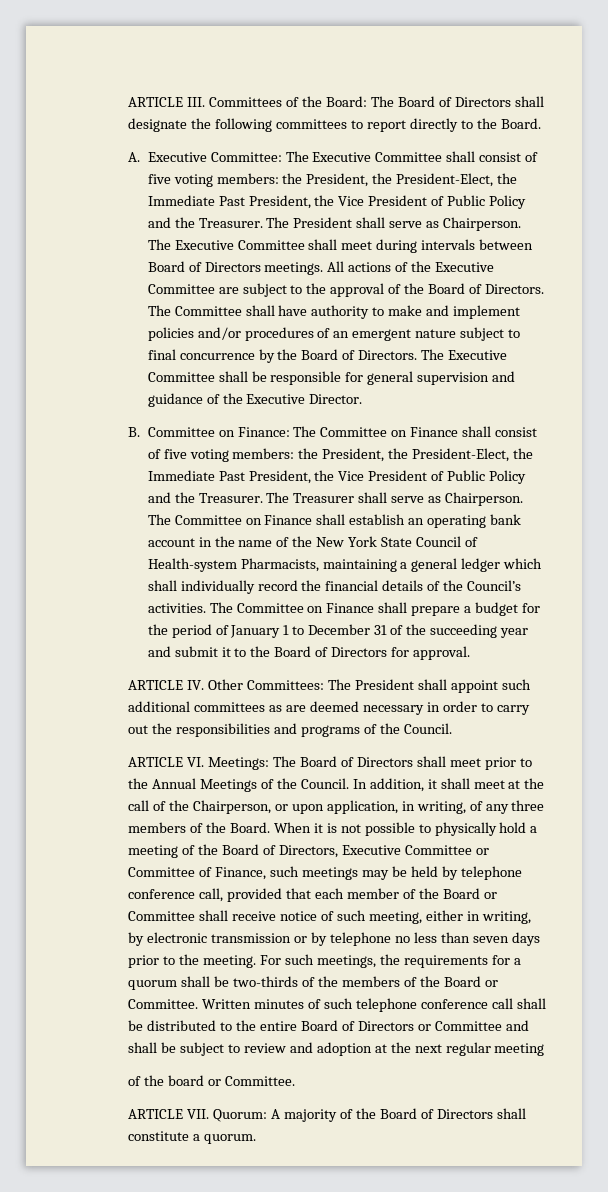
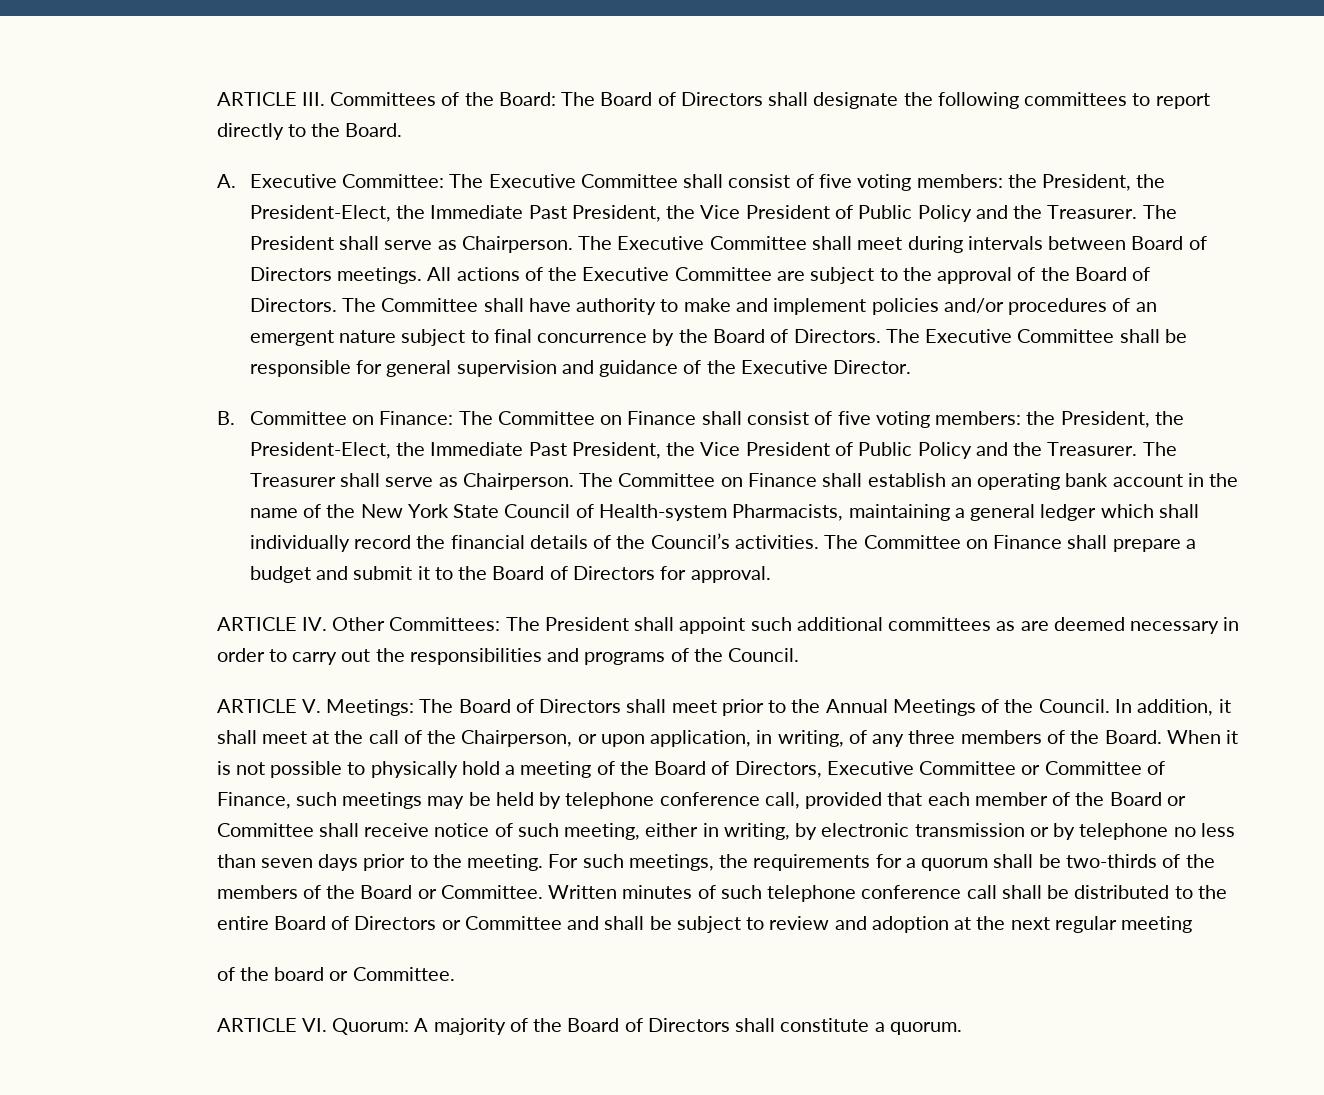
- The Committee on Finance shall prepare a budget for the period of January 1 to December 31 of the succeeding year and submit it to the Board of Directors for approval.
+ The Committee on Finance shall prepare a budget and submit it to the Board of Directors for approval.
- ARTICLE VI. Meetings: The Board of Directors shall meet prior to the Annual Meetings of the Council.
+ ARTICLE V. Meetings: The Board of Directors shall meet prior to the Annual Meetings of the Council.
- ARTICLE VII. Quorum: A majority of the Board of Directors shall constitute a quorum.
+ ARTICLE VI. Quorum: A majority of the Board of Directors shall constitute a quorum.

